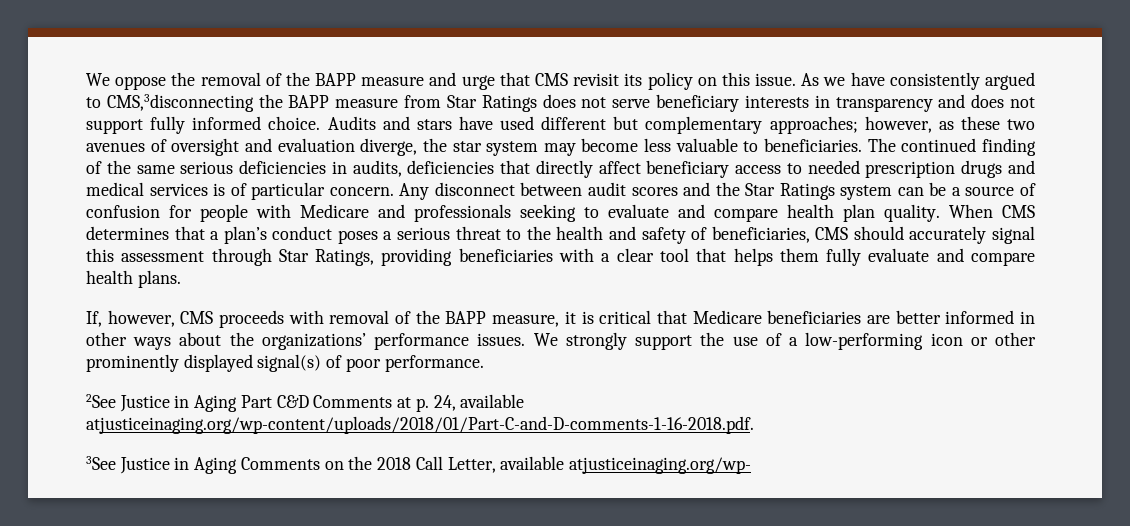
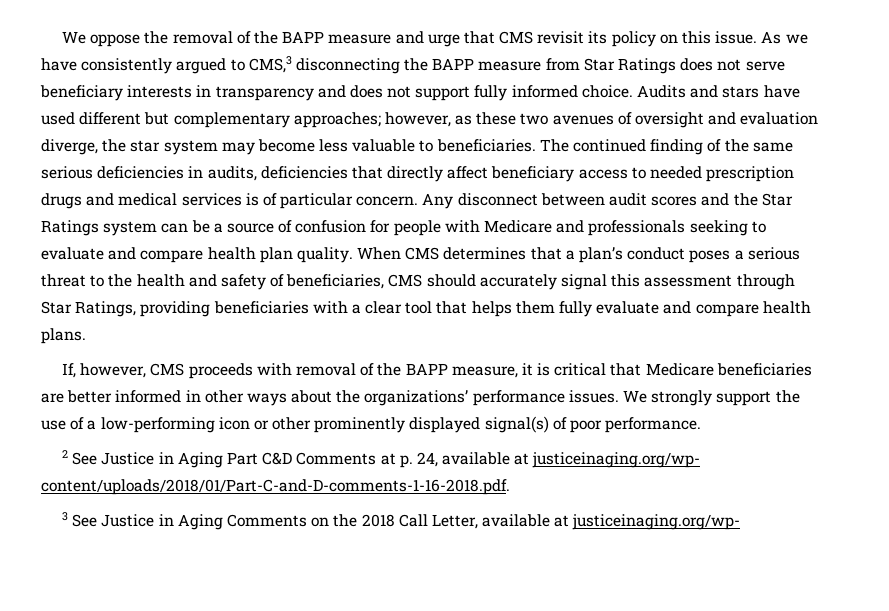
- As we have consistently argued to CMS,3disconnecting the BAPP measure from Star Ratings does not serve beneficiary interests in transparency and does not support fully informed choice.
+ As we have consistently argued to CMS,3 disconnecting the BAPP measure from Star Ratings does not serve beneficiary interests in transparency and does not support fully informed choice.
- 2See Justice in Aging Part C&D Comments at p. 24, available atjusticeinaging.org/wp-content/uploads/2018/01/Part-C-and-D-comments-1-16-2018.pdf.
- 3See Justice in Aging Comments on the 2018 Call Letter, available atjusticeinaging.org/wp-
+ 2 See Justice in Aging Part C&D Comments at p. 24, available at justiceinaging.org/wp- content/uploads/2018/01/Part-C-and-D-comments-1-16-2018.pdf.
+ 3 See Justice in Aging Comments on the 2018 Call Letter, available at justiceinaging.org/wp-

